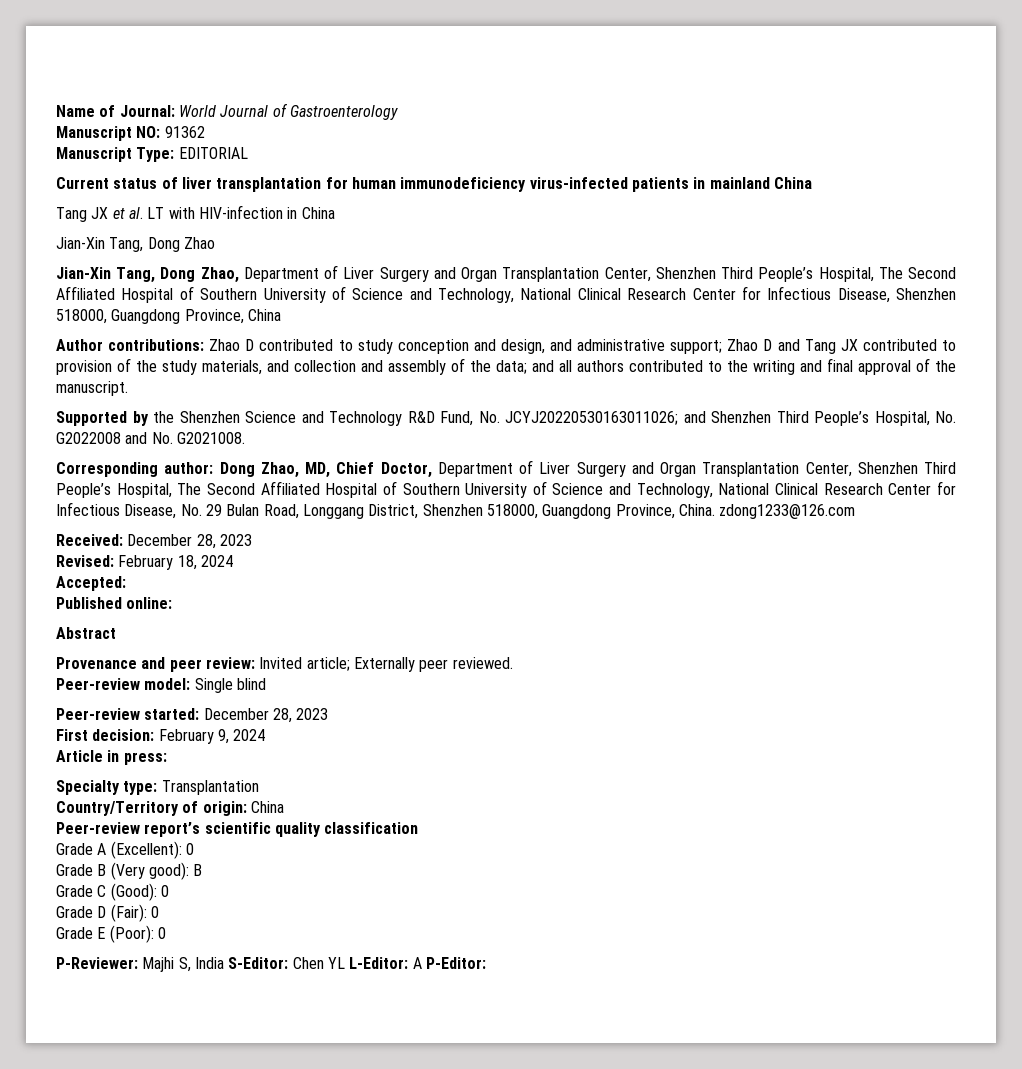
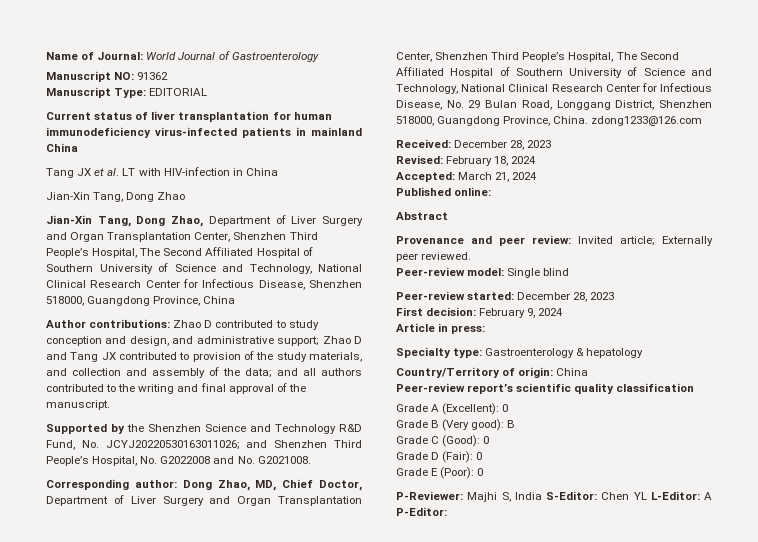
- Accepted:
+ Accepted: March 21, 2024
- Specialty type: Transplantation
+ Specialty type: Gastroenterology & hepatology

